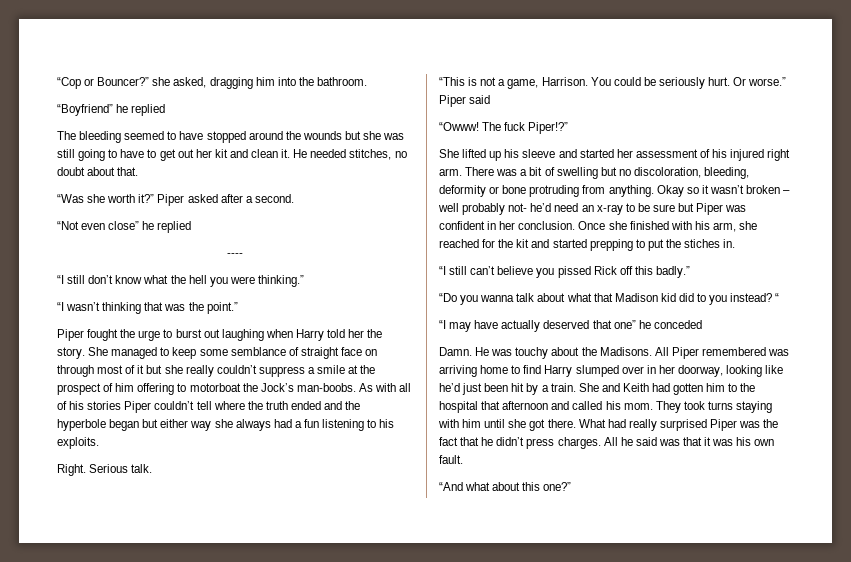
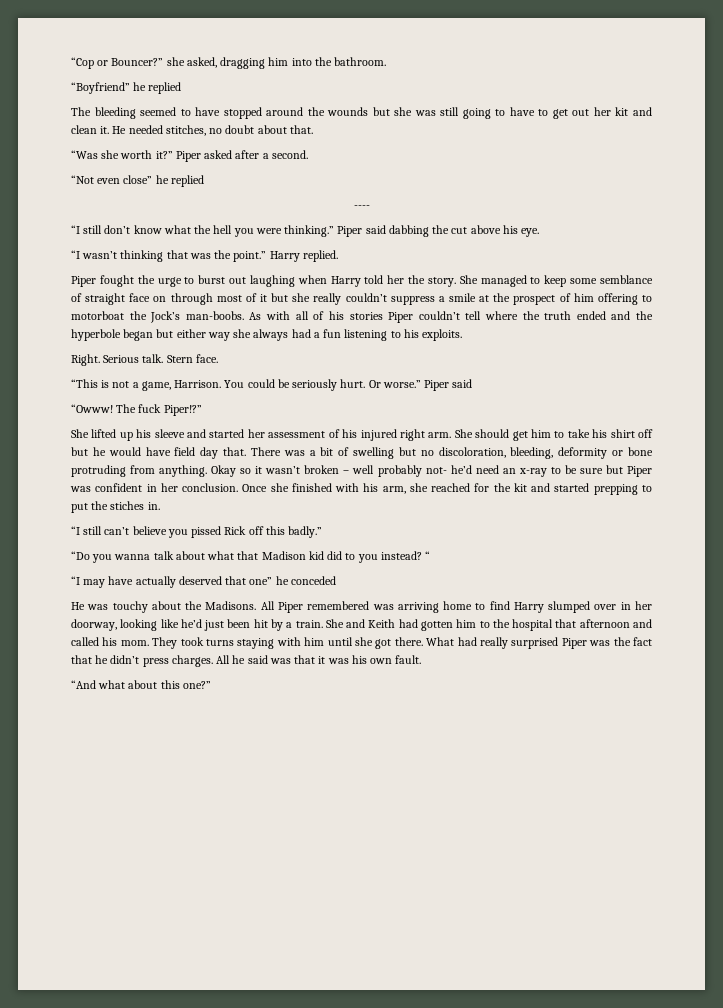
+ Piper said dabbing the cut above his eye.
+ Harry replied.
+ Stern face.
+ She should get him to take his shirt off but he would have field day that.
- Damn.

